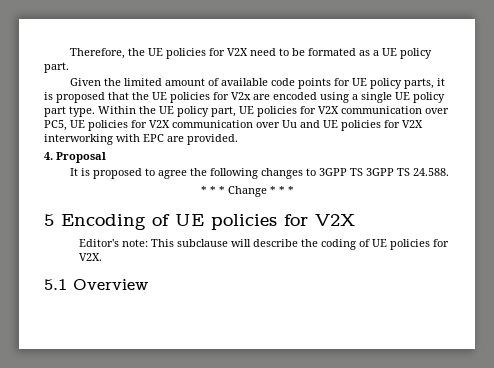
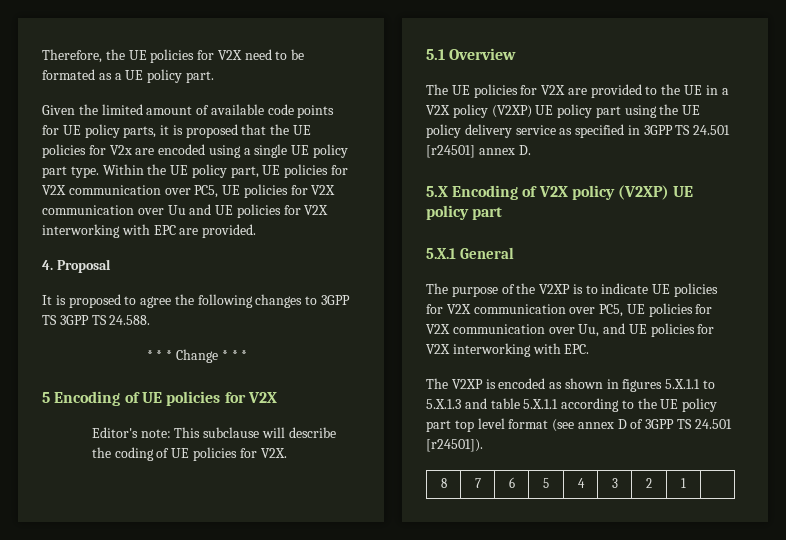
+ The UE policies for V2X are provided to the UE in a V2X policy (V2XP) UE policy part using the UE policy delivery service as specified in 3GPP TS 24.501 [r24501] annex D.
+ 5.X Encoding of V2X policy (V2XP) UE policy part
+ 5.X.1 General
+ The purpose of the V2XP is to indicate UE policies for V2X communication over PC5, UE policies for V2X communication over Uu, and UE policies for V2X interworking with EPC.
+ The V2XP is encoded as shown in figures 5.X.1.1 to 5.X.1.3 and table 5.X.1.1 according to the UE policy part top level format (see annex D of 3GPP TS 24.501 [r24501]).
+ 8 | 7 | 6 | 5 | 4 | 3 | 2 | 1 |

